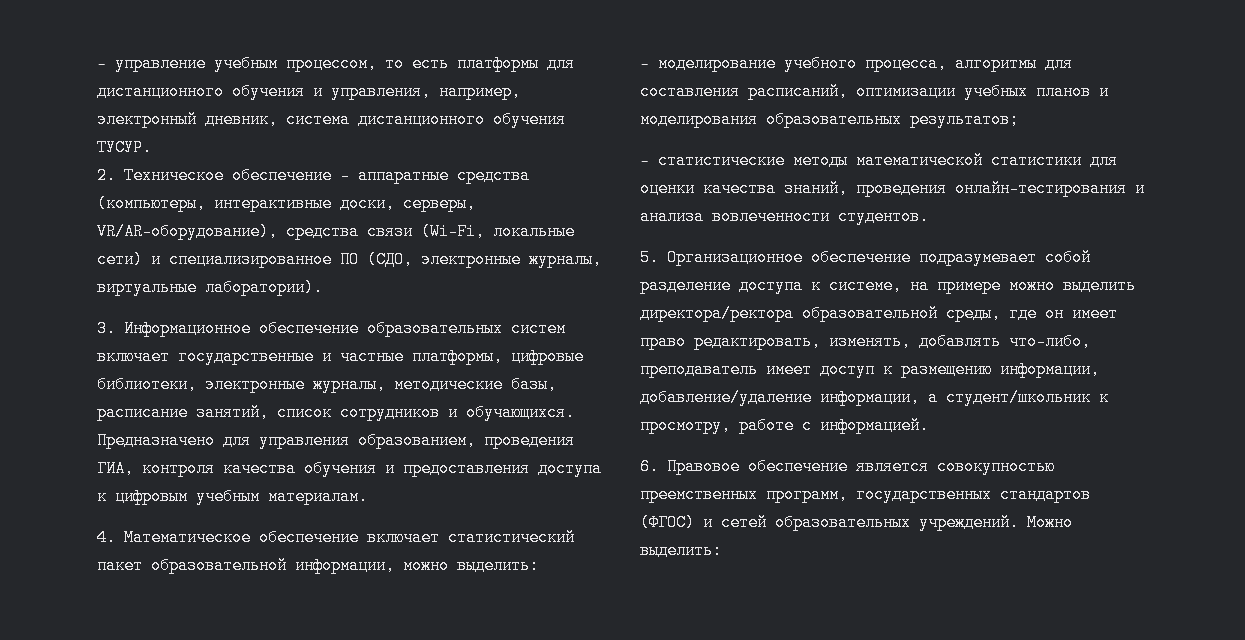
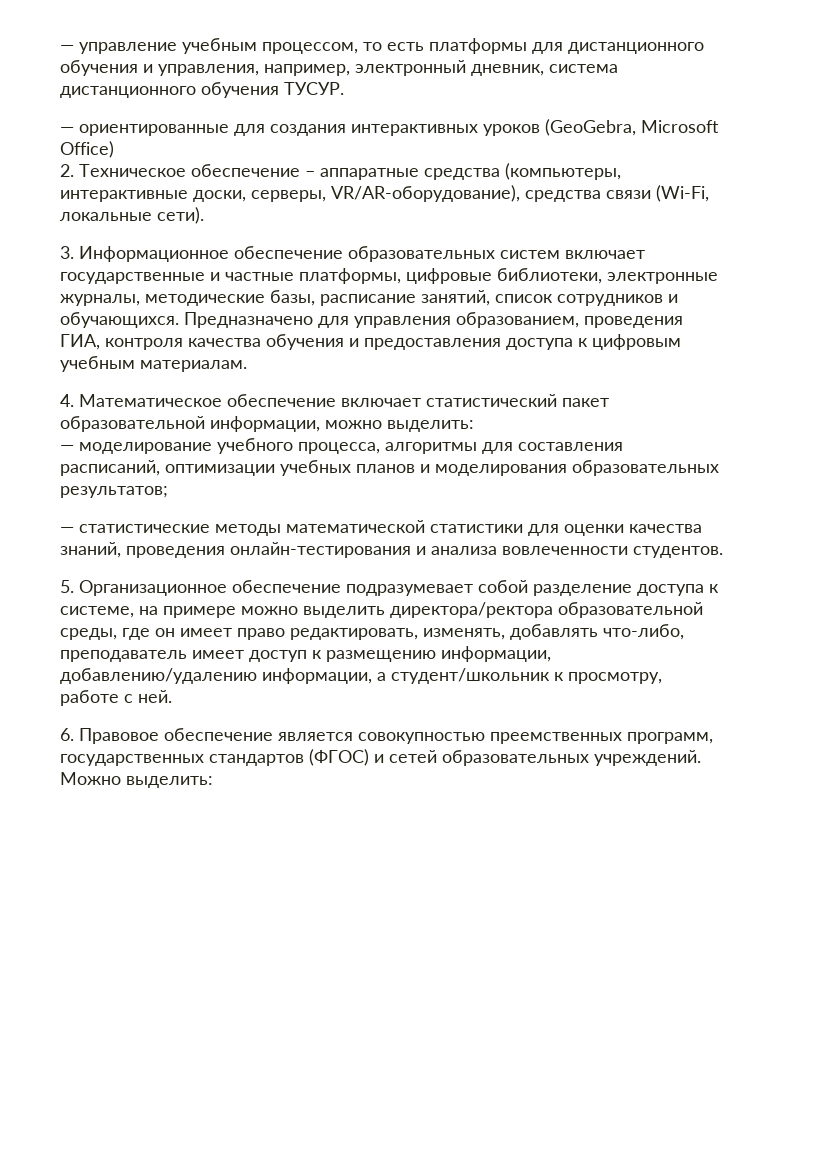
+ — ориентированные для создания интерактивных уроков (GeoGebra, Microsoft Office)
- 2. Техническое обеспечение – аппаратные средства (компьютеры, интерактивные доски, серверы, VR/AR-оборудование), средства связи (Wi-Fi, локальные сети) и специализированное ПО (СДО, электронные журналы, виртуальные лаборатории).
+ 2. Техническое обеспечение – аппаратные средства (компьютеры, интерактивные доски, серверы, VR/AR-оборудование), средства связи (Wi-Fi, локальные сети).
- 5. Организационное обеспечение подразумевает собой разделение доступа к системе, на примере можно выделить директора/ректора образовательной среды, где он имеет право редактировать, изменять, добавлять что-либо, преподаватель имеет доступ к размещению информации, добавление/удаление информации, а студент/школьник к просмотру, работе с информацией.
+ 5. Организационное обеспечение подразумевает собой разделение доступа к системе, на примере можно выделить директора/ректора образовательной среды, где он имеет право редактировать, изменять, добавлять что-либо, преподаватель имеет доступ к размещению информации, добавлению/удалению информации, а студент/школьник к просмотру, работе с ней.

